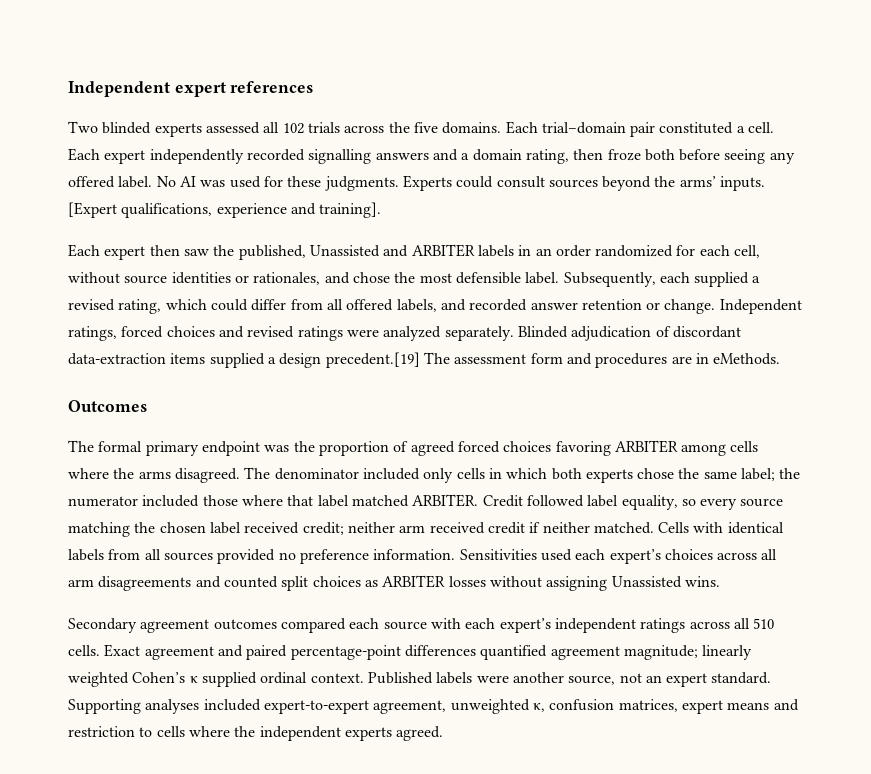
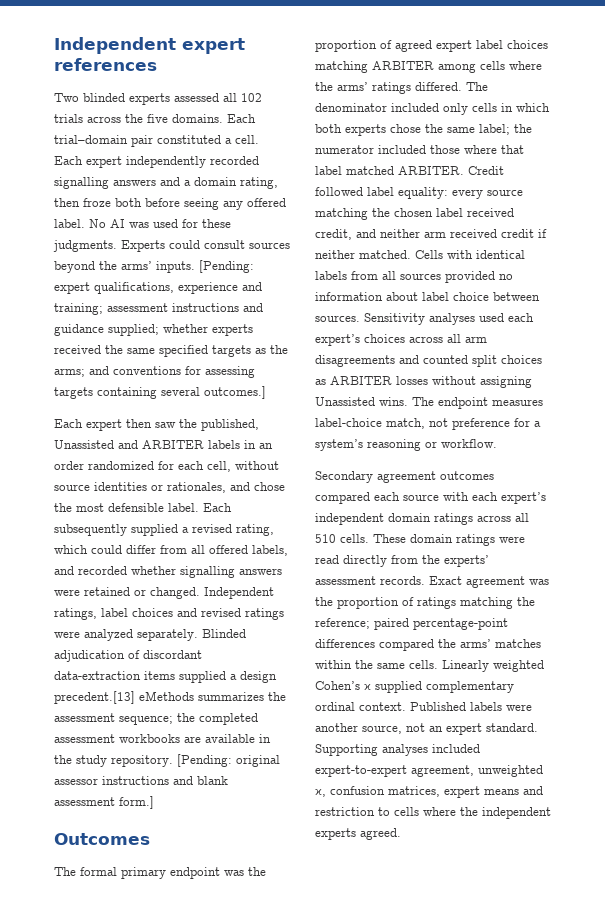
- [Expert qualifications, experience and training].
+ [Pending: expert qualifications, experience and training; assessment instructions and guidance supplied; whether experts received the same specified targets as the arms; and conventions for assessing targets containing several outcomes.]
- Subsequently, each supplied a revised rating, which could differ from all offered labels, and recorded answer retention or change.
+ Each subsequently supplied a revised rating, which could differ from all offered labels, and recorded whether signalling answers were retained or changed.
- Independent ratings, forced choices and revised ratings were analyzed separately.
+ Independent ratings, label choices and revised ratings were analyzed separately.
- Blinded adjudication of discordant data-extraction items supplied a design precedent.[19] The assessment form and procedures are in eMethods.
+ Blinded adjudication of discordant data-extraction items supplied a design precedent.[13] eMethods summarizes the assessment sequence; the completed assessment workbooks are available in the study repository. [Pending: original assessor instructions and blank assessment form.]
- The formal primary endpoint was the proportion of agreed forced choices favoring ARBITER among cells where the arms disagreed.
+ The formal primary endpoint was the proportion of agreed expert label choices matching ARBITER among cells where the arms’ ratings differed.
- Credit followed label equality, so every source matching the chosen label received credit; neither arm received credit if neither matched.
+ Credit followed label equality: every source matching the chosen label received credit, and neither arm received credit if neither matched.
- Cells with identical labels from all sources provided no preference information. Sensitivities used each expert’s choices across all arm disagreements and counted split choices as ARBITER losses without assigning Unassisted wins.
+ Cells with identical labels from all sources provided no information about label choice between sources. Sensitivity analyses used each expert’s choices across all arm disagreements and counted split choices as ARBITER losses without assigning Unassisted wins. The endpoint measures label-choice match, not preference for a system’s reasoning or workflow.
- Secondary agreement outcomes compared each source with each expert’s independent ratings across all 510 cells.
+ Secondary agreement outcomes compared each source with each expert’s independent domain ratings across all 510 cells.
- Exact agreement and paired percentage-point differences quantified agreement magnitude; linearly weighted Cohen’s κ supplied ordinal context.
+ These domain ratings were read directly from the experts’ assessment records. Exact agreement was the proportion of ratings matching the reference; paired percentage-point differences compared the arms’ matches within the same cells. Linearly weighted Cohen’s κ supplied complementary ordinal context.

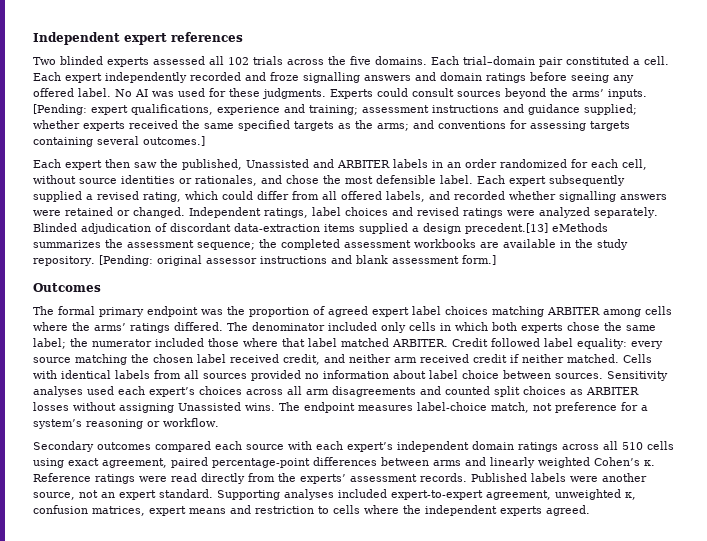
- Each expert independently recorded signalling answers and a domain rating, then froze both before seeing any offered label.
+ Each expert independently recorded and froze signalling answers and domain ratings before seeing any offered label.
- Each subsequently supplied a revised rating, which could differ from all offered labels, and recorded whether signalling answers were retained or changed.
+ Each expert subsequently supplied a revised rating, which could differ from all offered labels, and recorded whether signalling answers were retained or changed.
- Secondary agreement outcomes compared each source with each expert’s independent domain ratings across all 510 cells. These domain ratings were read directly from the experts’ assessment records.
+ Secondary outcomes compared each source with each expert’s independent domain ratings across all 510 cells using exact agreement, paired percentage-point differences between arms and linearly weighted Cohen’s κ. Reference ratings were read directly from the experts’ assessment records.
- Exact agreement was the proportion of ratings matching the reference; paired percentage-point differences compared the arms’ matches within the same cells. Linearly weighted Cohen’s κ supplied complementary ordinal context.

